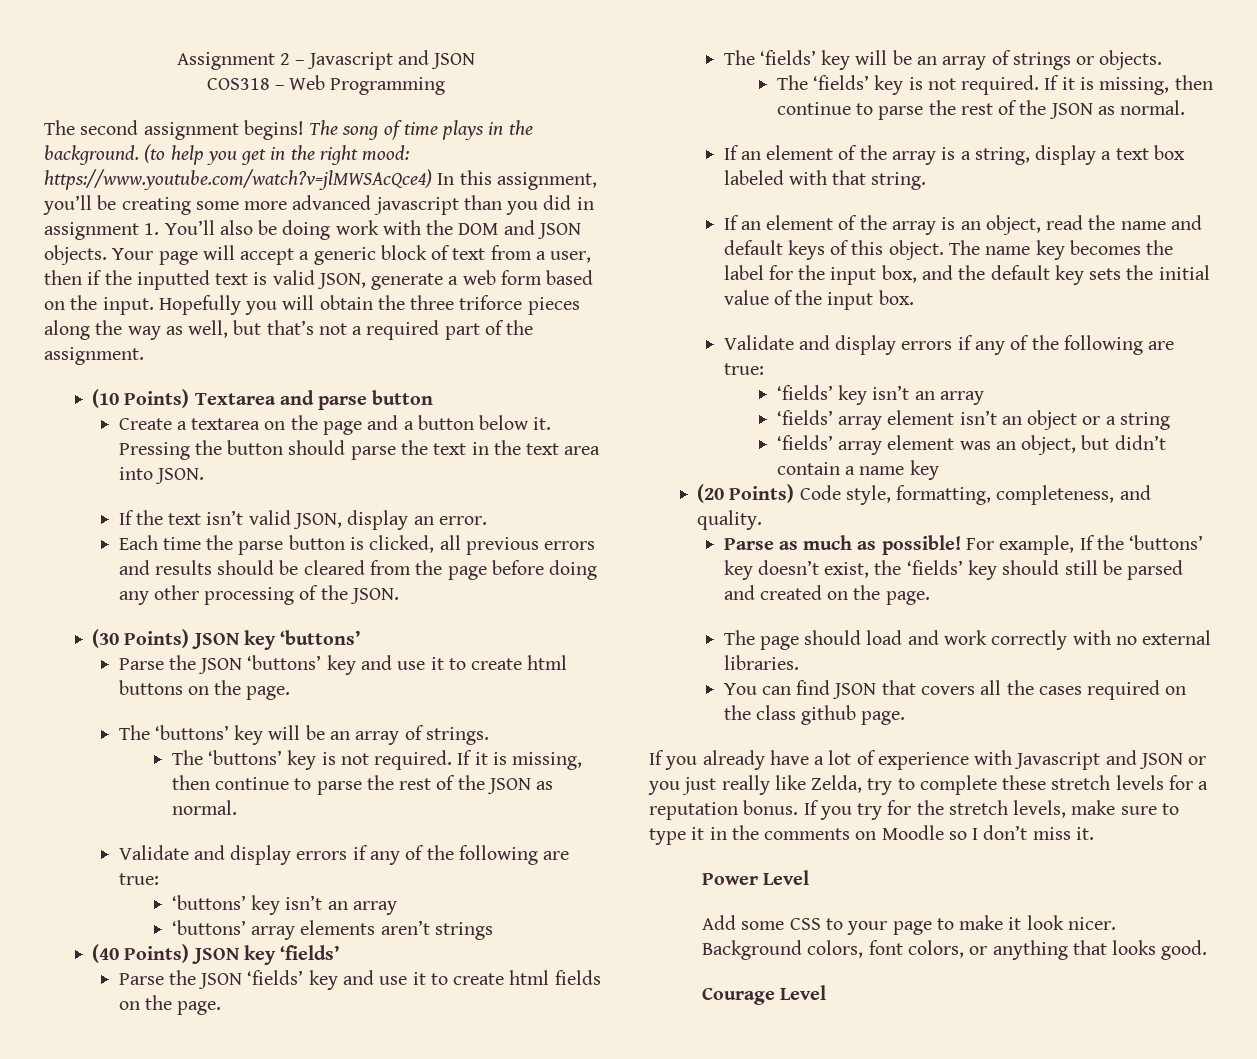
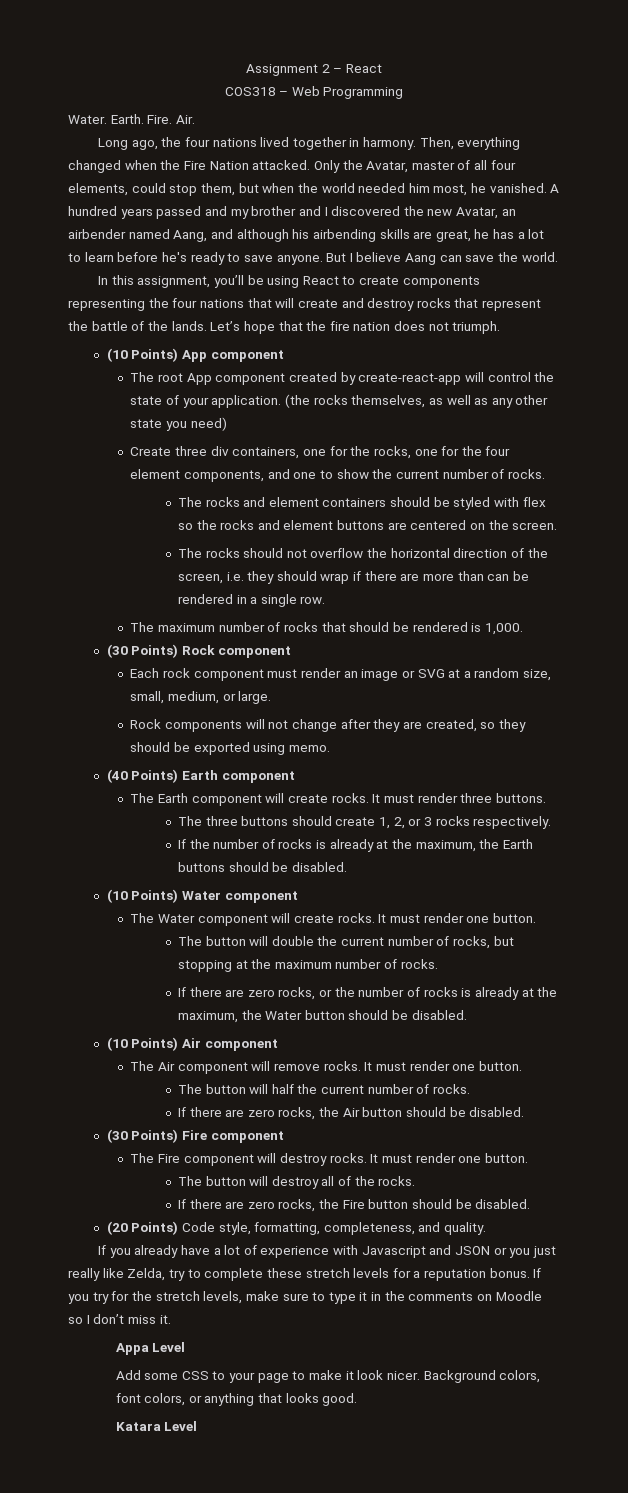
- Assignment 2 – Javascript and JSON
+ Assignment 2 – React
- The second assignment begins! The song of time plays in the background. (to help you get in the right mood: https://www.youtube.com/watch?v=jlMWSAcQce4) In this assignment, you’ll be creating some more advanced javascript than you did in assignment 1. You’ll also be doing work with the DOM and JSON objects. Your page will accept a generic block of text from a user, then if the inputted text is valid JSON, generate a web form based on the input. Hopefully you will obtain the three triforce pieces along the way as well, but that’s not a required part of the assignment.
- (10 Points) Textarea and parse button
- Create a textarea on the page and a button below it. Pressing the button should parse the text in the text area into JSON.
- If the text isn’t valid JSON, display an error.
- Each time the parse button is clicked, all previous errors and results should be cleared from the page before doing any other processing of the JSON.
- (30 Points) JSON key ‘buttons’
- Parse the JSON ‘buttons’ key and use it to create html buttons on the page.
- The ‘buttons’ key will be an array of strings.
- The ‘buttons’ key is not required. If it is missing, then continue to parse the rest of the JSON as normal.
- Validate and display errors if any of the following are true:
- ‘buttons’ key isn’t an array
- ‘buttons’ array elements aren’t strings
- (40 Points) JSON key ‘fields’
- Parse the JSON ‘fields’ key and use it to create html fields on the page.
- The ‘fields’ key will be an array of strings or objects.
- The ‘fields’ key is not required. If it is missing, then continue to parse the rest of the JSON as normal.
- If an element of the array is a string, display a text box labeled with that string.
- If an element of the array is an object, read the name and default keys of this object. The name key becomes the label for the input box, and the default key sets the initial value of the input box.
- Validate and display errors if any of the following are true:
- ‘fields’ key isn’t an array
- ‘fields’ array element isn’t an object or a string
- ‘fields’ array element was an object, but didn’t contain a name key
+ Water. Earth. Fire. Air.
+ Long ago, the four nations lived together in harmony. Then, everything changed when the Fire Nation attacked. Only the Avatar, master of all four elements, could stop them, but when the world needed him most, he vanished. A hundred years passed and my brother and I discovered the new Avatar, an airbender named Aang, and although his airbending skills are great, he has a lot to learn before he's ready to save anyone. But I believe Aang can save the world.
+ In this assignment, you’ll be using React to create components representing the four nations that will create and destroy rocks that represent the battle of the lands. Let’s hope that the fire nation does not triumph.
+ (10 Points) App component
+ The root App component created by create-react-app will control the state of your application. (the rocks themselves, as well as any other state you need)
+ Create three div containers, one for the rocks, one for the four element components, and one to show the current number of rocks.
+ The rocks and element containers should be styled with flex so the rocks and element buttons are centered on the screen.
+ The rocks should not overflow the horizontal direction of the screen, i.e. they should wrap if there are more than can be rendered in a single row.
+ The maximum number of rocks that should be rendered is 1,000.
+ (30 Points) Rock component
+ Each rock component must render an image or SVG at a random size, small, medium, or large.
+ Rock components will not change after they are created, so they should be exported using memo.
+ (40 Points) Earth component
+ The Earth component will create rocks. It must render three buttons.
+ The three buttons should create 1, 2, or 3 rocks respectively.
+ If the number of rocks is already at the maximum, the Earth buttons should be disabled.
+ (10 Points) Water component
+ The Water component will create rocks. It must render one button.
+ The button will double the current number of rocks, but stopping at the maximum number of rocks.
+ If there are zero rocks, or the number of rocks is already at the maximum, the Water button should be disabled.
+ (10 Points) Air component
+ The Air component will remove rocks. It must render one button.
+ The button will half the current number of rocks.
+ If there are zero rocks, the Air button should be disabled.
+ (30 Points) Fire component
+ The Fire component will destroy rocks. It must render one button.
+ The button will destroy all of the rocks.
+ If there are zero rocks, the Fire button should be disabled.
- Parse as much as possible! For example, If the ‘buttons’ key doesn’t exist, the ‘fields’ key should still be parsed and created on the page.
- The page should load and work correctly with no external libraries.
- You can find JSON that covers all the cases required on the class github page.
- Power Level
+ Appa Level
- Courage Level
+ Katara Level

